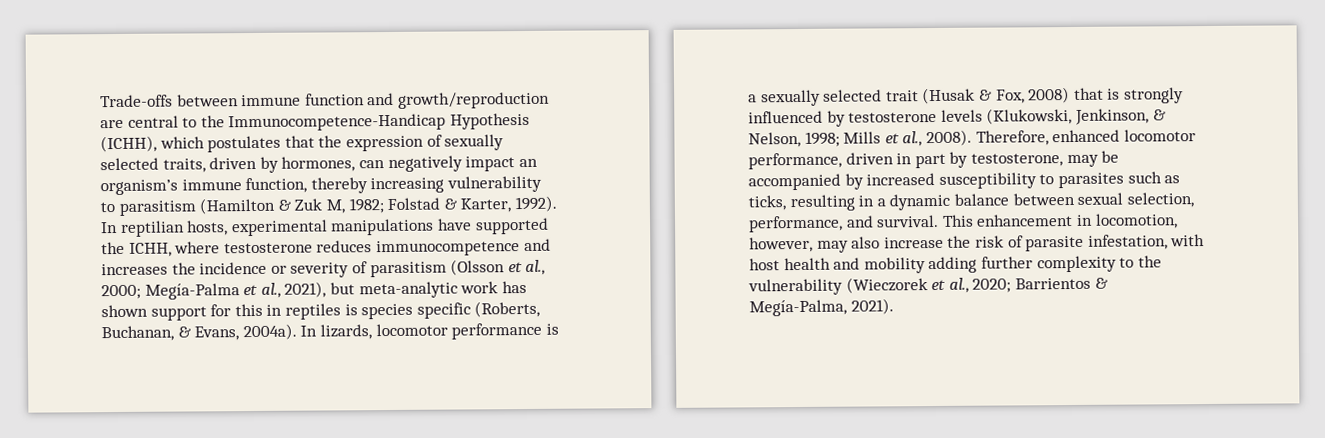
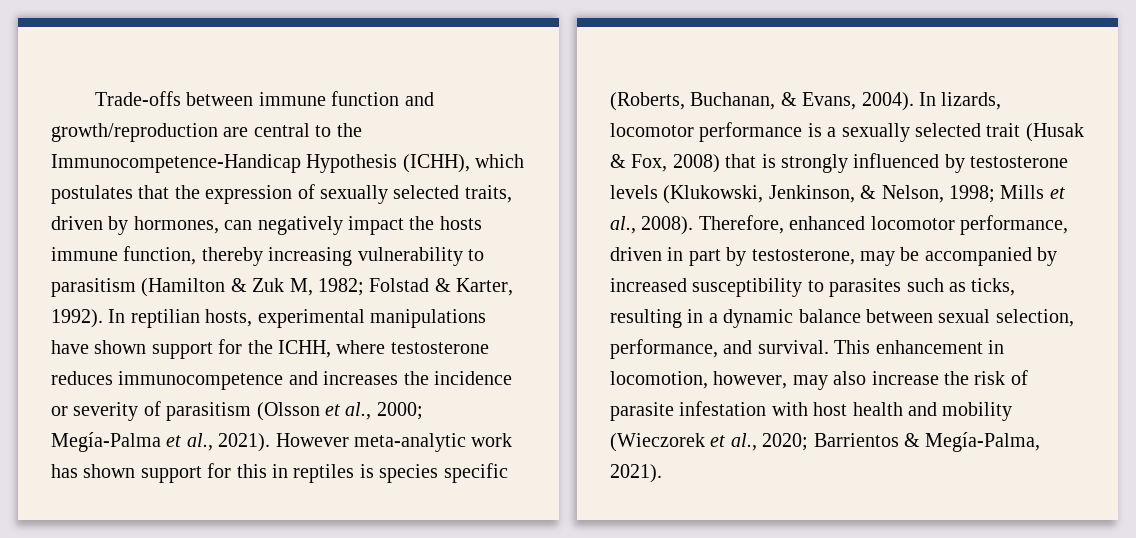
- Trade-offs between immune function and growth/reproduction are central to the Immunocompetence-Handicap Hypothesis (ICHH), which postulates that the expression of sexually selected traits, driven by hormones, can negatively impact an organism’s immune function, thereby increasing vulnerability to parasitism (Hamilton & Zuk M, 1982; Folstad & Karter, 1992).
+ Trade-offs between immune function and growth/reproduction are central to the Immunocompetence-Handicap Hypothesis (ICHH), which postulates that the expression of sexually selected traits, driven by hormones, can negatively impact the hosts immune function, thereby increasing vulnerability to parasitism (Hamilton & Zuk M, 1982; Folstad & Karter, 1992).
- In reptilian hosts, experimental manipulations have supported the ICHH, where testosterone reduces immunocompetence and increases the incidence or severity of parasitism (Olsson et al., 2000; Megía-Palma et al., 2021), but meta-analytic work has shown support for this in reptiles is species specific (Roberts, Buchanan, & Evans, 2004a).
+ In reptilian hosts, experimental manipulations have shown support for the ICHH, where testosterone reduces immunocompetence and increases the incidence or severity of parasitism (Olsson et al., 2000; Megía-Palma et al., 2021). However meta-analytic work has shown support for this in reptiles is species specific (Roberts, Buchanan, & Evans, 2004).
- This enhancement in locomotion, however, may also increase the risk of parasite infestation, with host health and mobility adding further complexity to the vulnerability (Wieczorek et al., 2020; Barrientos & Megía-Palma, 2021).
+ This enhancement in locomotion, however, may also increase the risk of parasite infestation with host health and mobility (Wieczorek et al., 2020; Barrientos & Megía-Palma, 2021).

